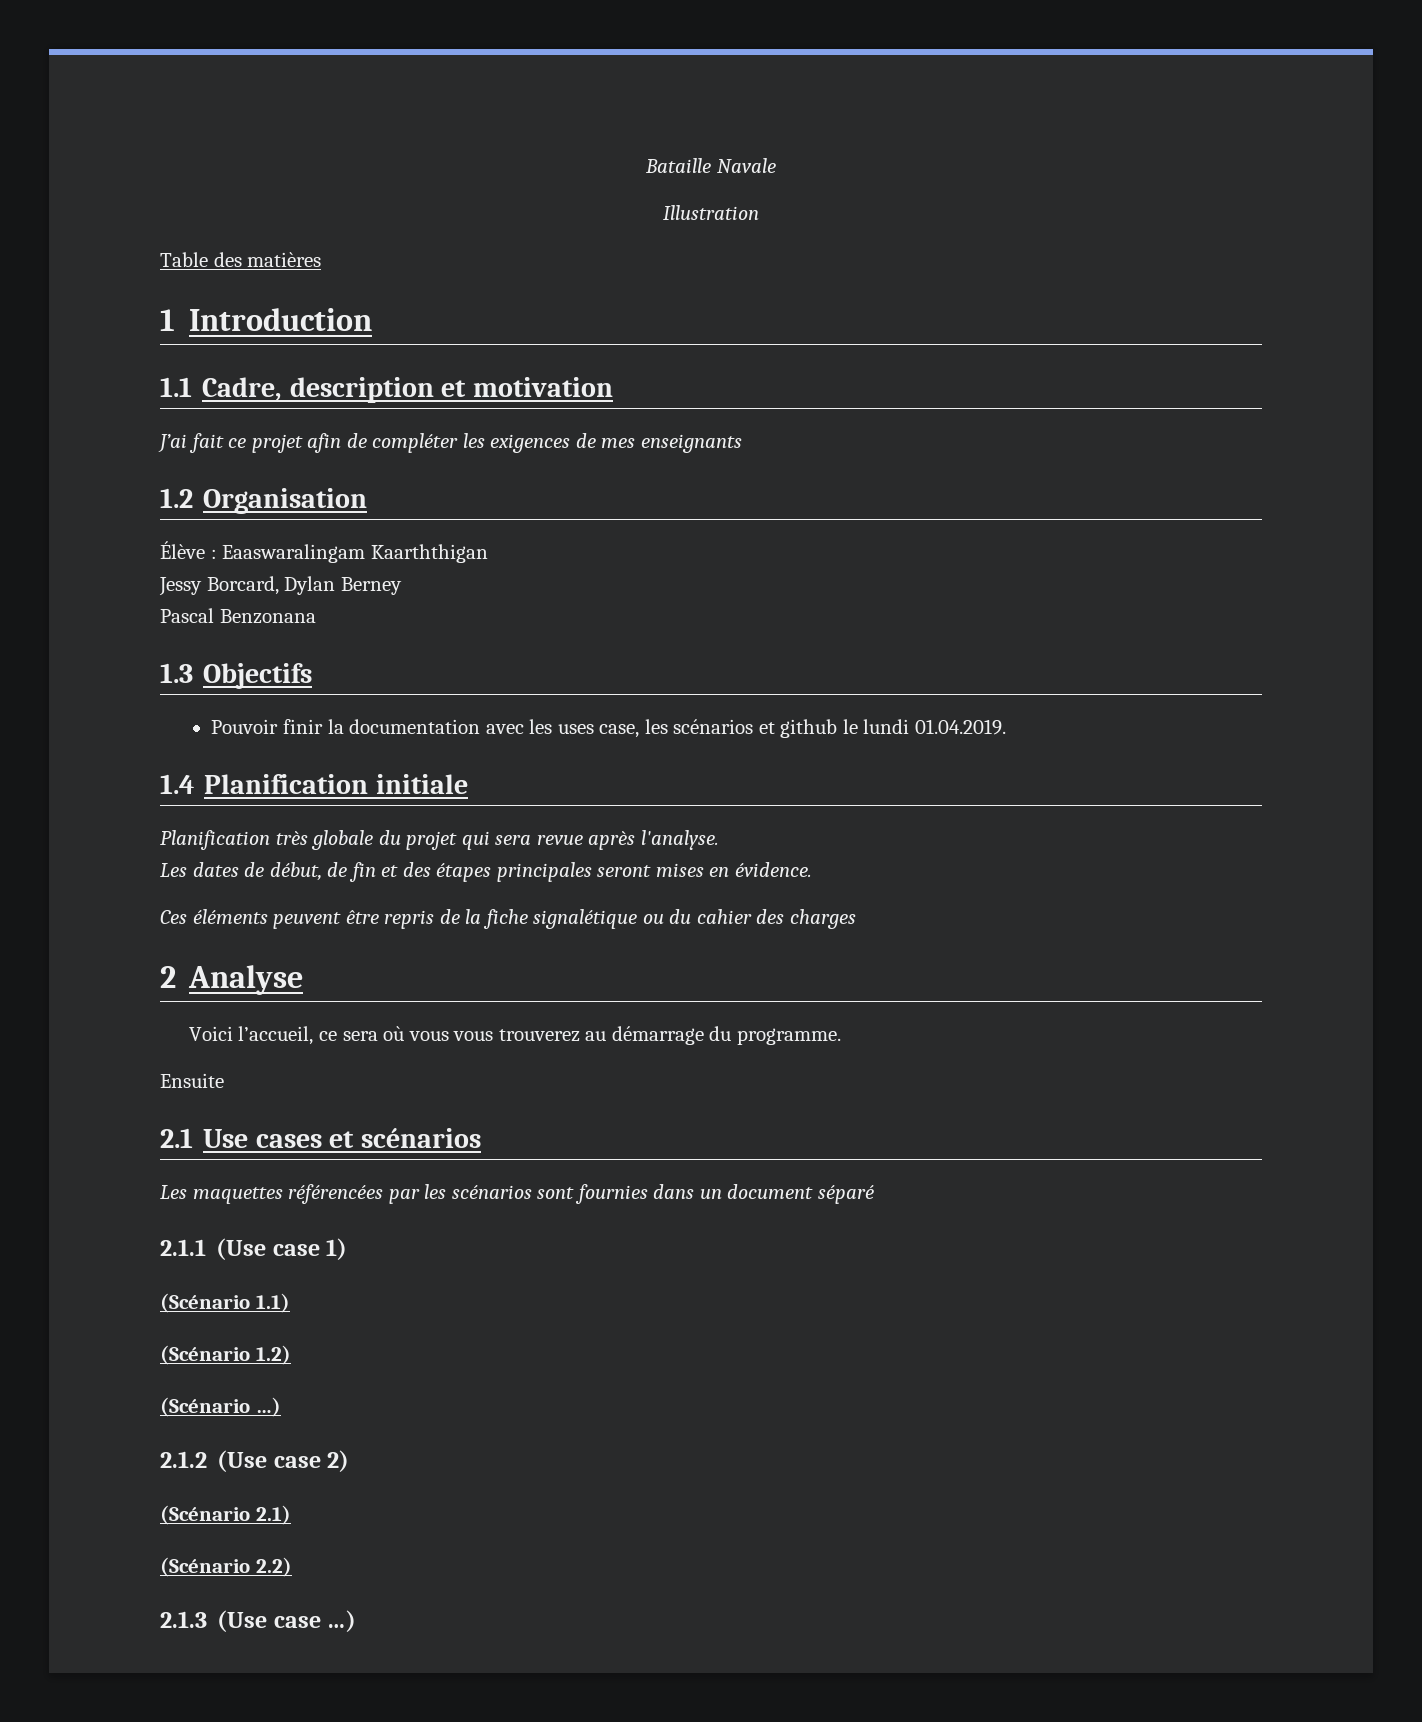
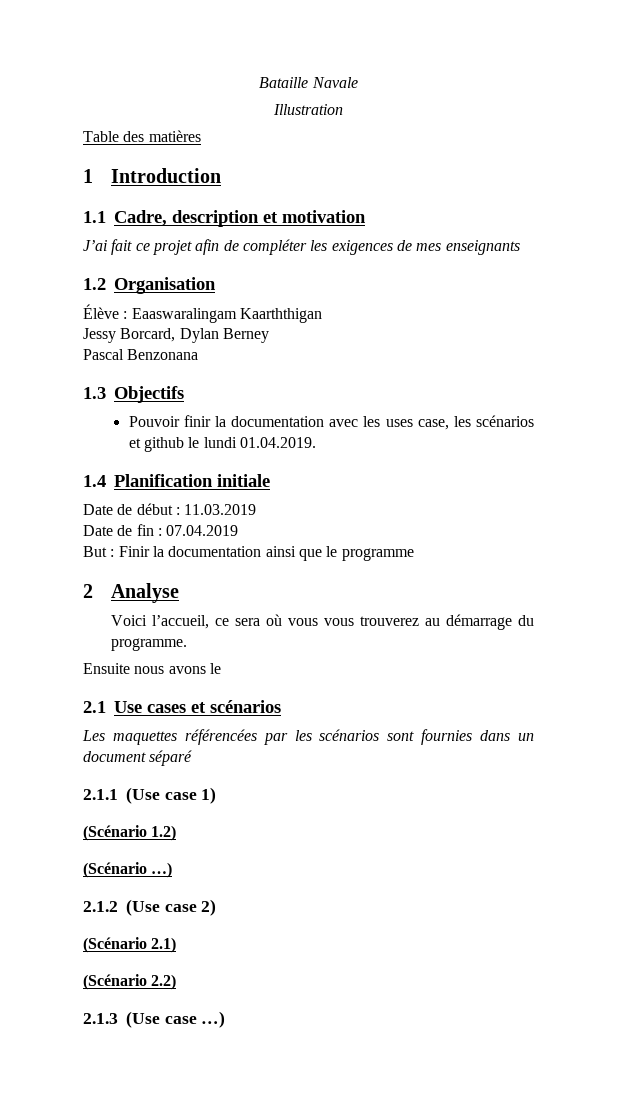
- Planification très globale du projet qui sera revue après l'analyse.
- Les dates de début, de fin et des étapes principales seront mises en évidence.
- Ces éléments peuvent être repris de la fiche signalétique ou du cahier des charges
+ Date de début : 11.03.2019
+ Date de fin : 07.04.2019
+ But : Finir la documentation ainsi que le programme
- Ensuite
+ Ensuite nous avons le
- (Scénario 1.1)

